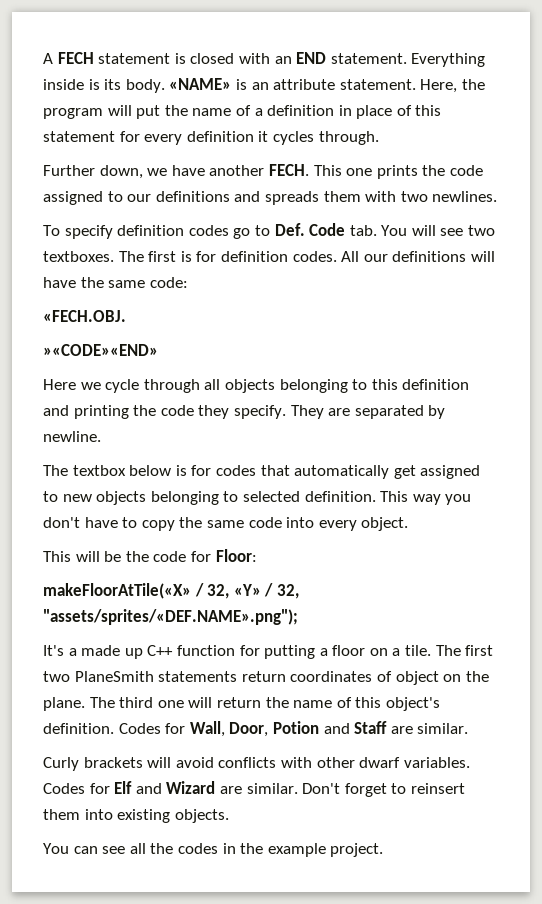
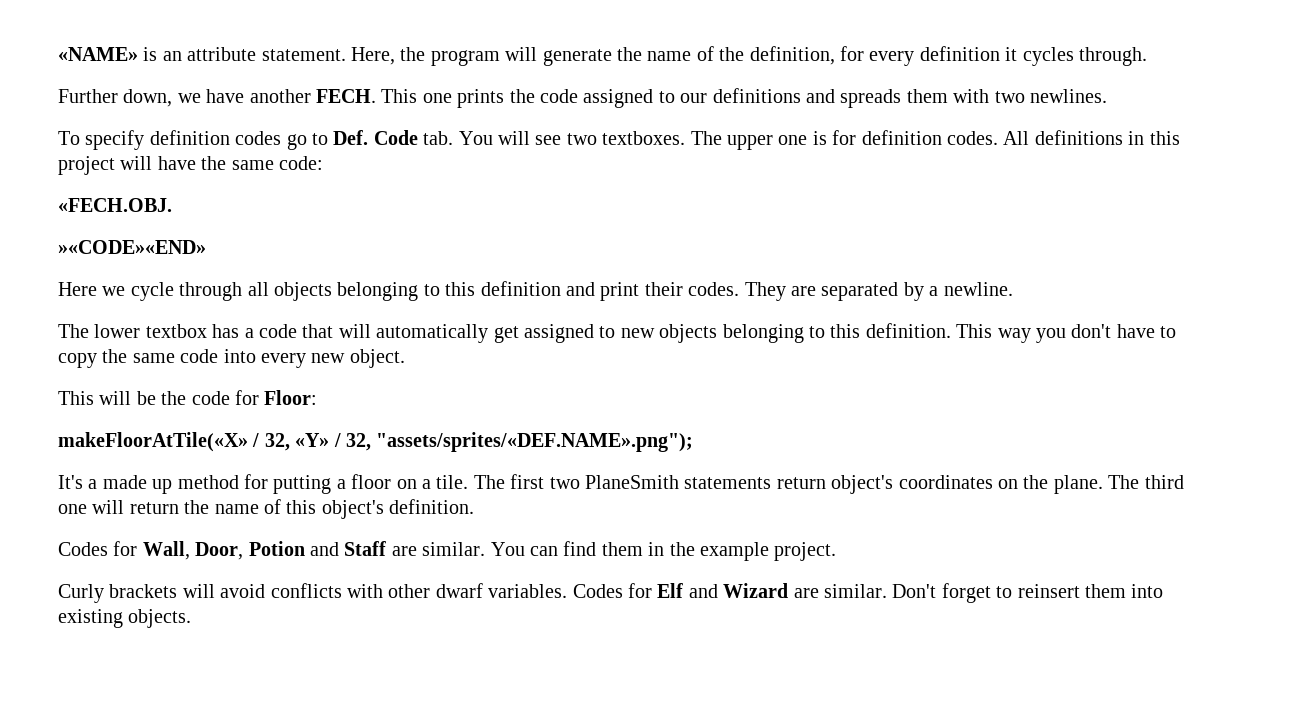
- A FECH statement is closed with an END statement. Everything inside is its body.
- Here, the program will put the name of a definition in place of this statement for every definition it cycles through.
+ Here, the program will generate the name of the definition, for every definition it cycles through.
- The first is for definition codes.
+ The upper one is for definition codes.
- All our definitions will have the same code:
+ All definitions in this project will have the same code:
- Here we cycle through all objects belonging to this definition and printing the code they specify.
+ Here we cycle through all objects belonging to this definition and print their codes.
- They are separated by newline.
+ They are separated by a newline.
- The textbox below is for codes that automatically get assigned to new objects belonging to selected definition.
+ The lower textbox has a code that will automatically get assigned to new objects belonging to this definition.
- This way you don't have to copy the same code into every object.
+ This way you don't have to copy the same code into every new object.
- It's a made up C++ function for putting a floor on a tile.
+ It's a made up method for putting a floor on a tile.
- The first two PlaneSmith statements return coordinates of object on the plane.
+ The first two PlaneSmith statements return object's coordinates on the plane.
- The third one will return the name of this object's definition. Codes for Wall, Door, Potion and Staff are similar.
+ The third one will return the name of this object's definition.
+ Codes for Wall, Door, Potion and Staff are similar. You can find them in the example project.
- You can see all the codes in the example project.

